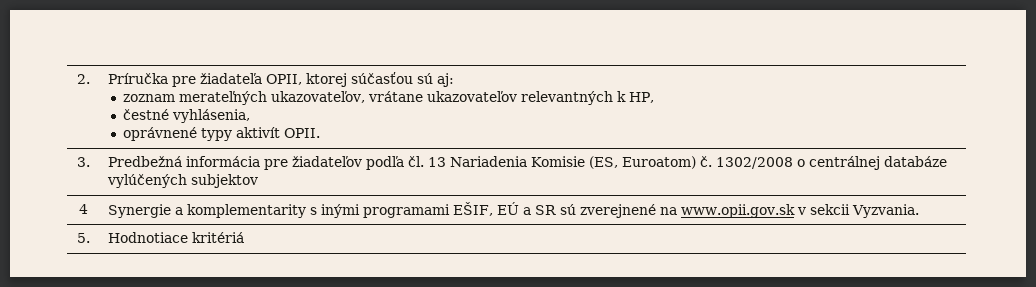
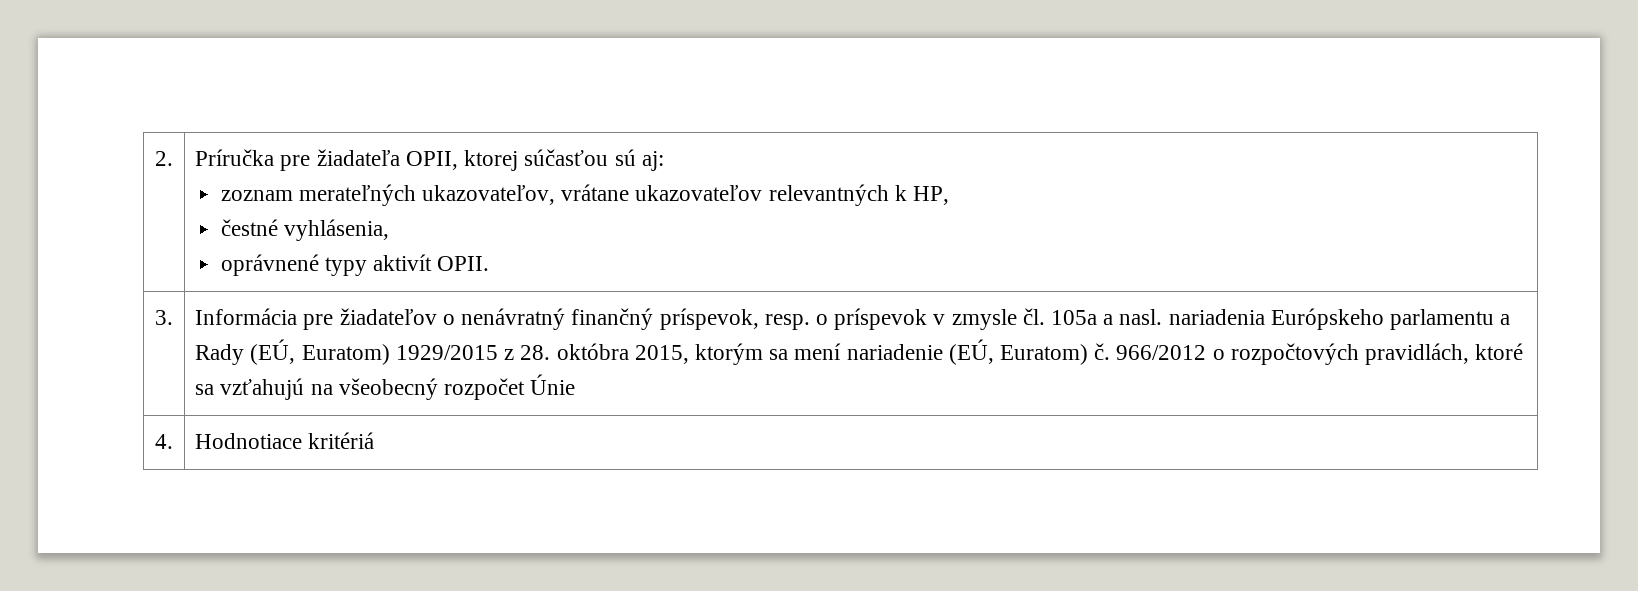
- Predbežná informácia pre žiadateľov podľa čl. 13 Nariadenia Komisie (ES, Euroatom) č. 1302/2008 o centrálnej databáze vylúčených subjektov
- 4 | Synergie a komplementarity s inými programami EŠIF, EÚ a SR sú zverejnené na www.opii.gov.sk v sekcii Vyzvania.
- 5. | Hodnotiace kritériá
+ Informácia pre žiadateľov o nenávratný finančný príspevok, resp. o príspevok v zmysle čl. 105a a nasl. nariadenia Európskeho parlamentu a Rady (EÚ, Euratom) 1929/2015 z 28. októbra 2015, ktorým sa mení nariadenie (EÚ, Euratom) č. 966/2012 o rozpočtových pravidlách, ktoré sa vzťahujú na všeobecný rozpočet Únie
+ 4. | Hodnotiace kritériá

